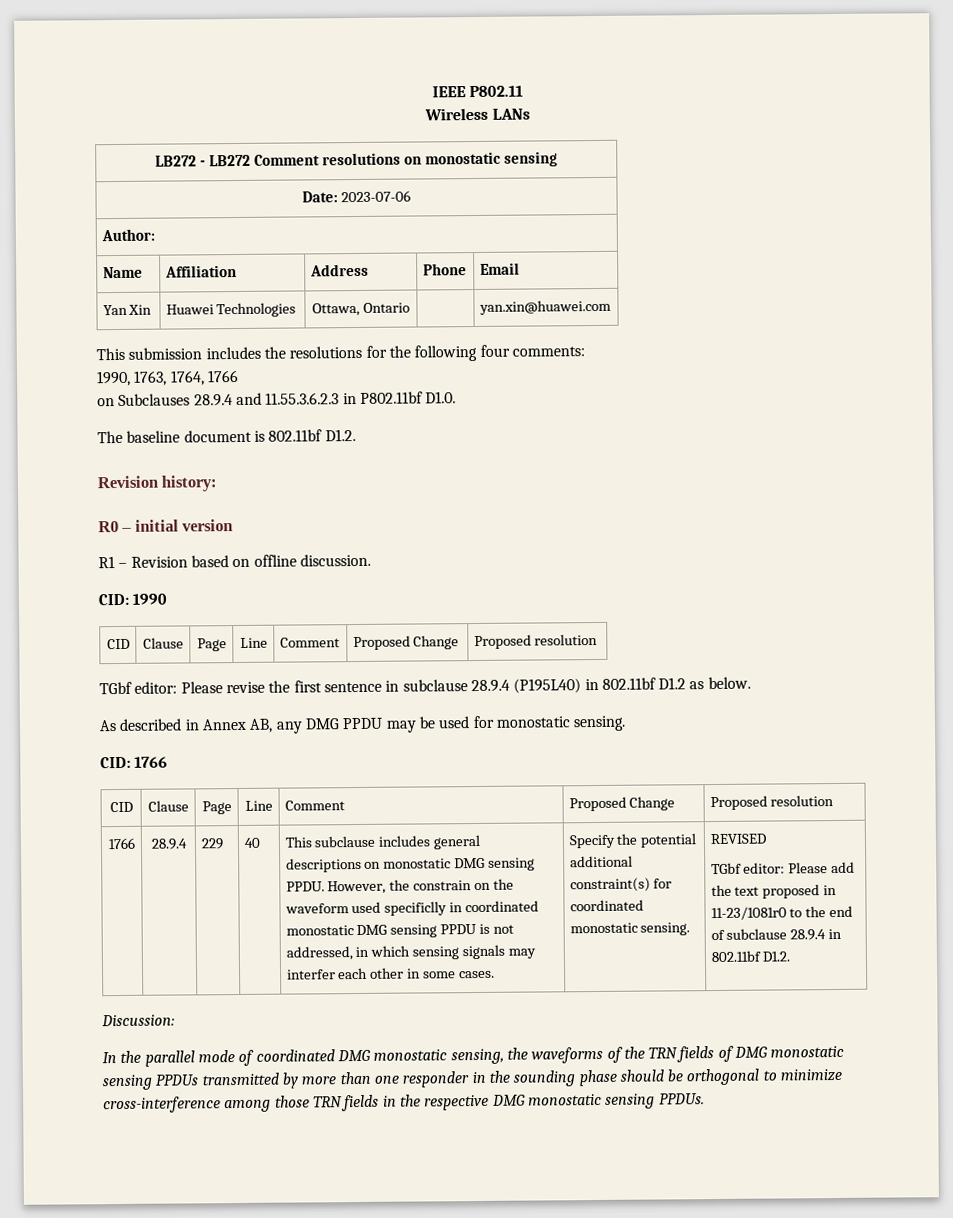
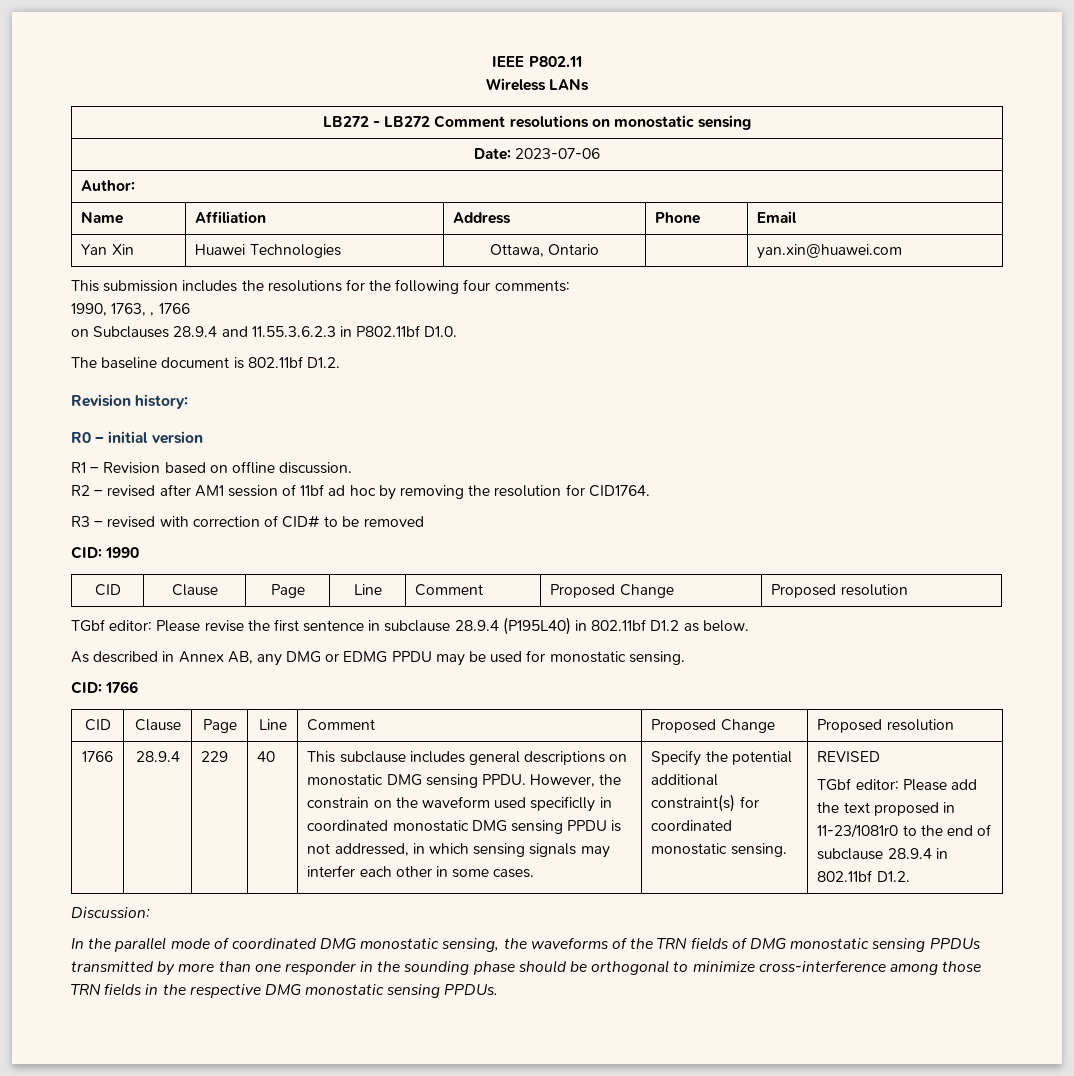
- 1990, 1763, 1764, 1766
+ 1990, 1763, , 1766
+ R2 – revised after AM1 session of 11bf ad hoc by removing the resolution for CID1764.
+ R3 – revised with correction of CID# to be removed
- As described in Annex AB, any DMG PPDU may be used for monostatic sensing.
+ As described in Annex AB, any DMG or EDMG PPDU may be used for monostatic sensing.

